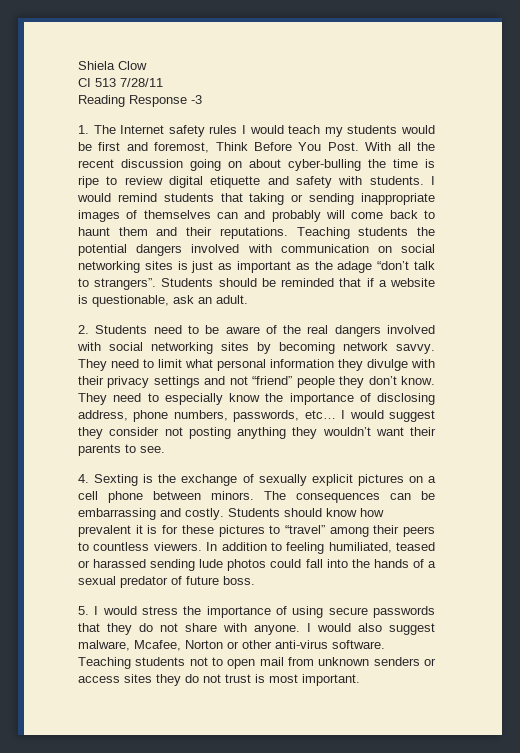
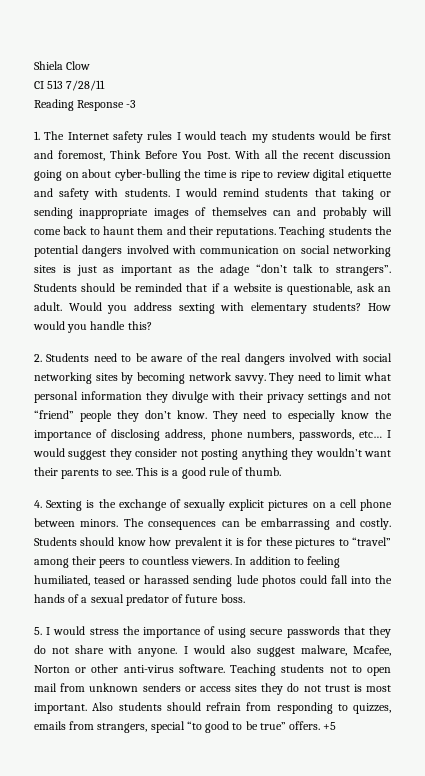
+ Would you address sexting with elementary students? How would you handle this?
+ This is a good rule of thumb.
+ Also students should refrain from responding to quizzes, emails from strangers, special “to good to be true” offers. +5

